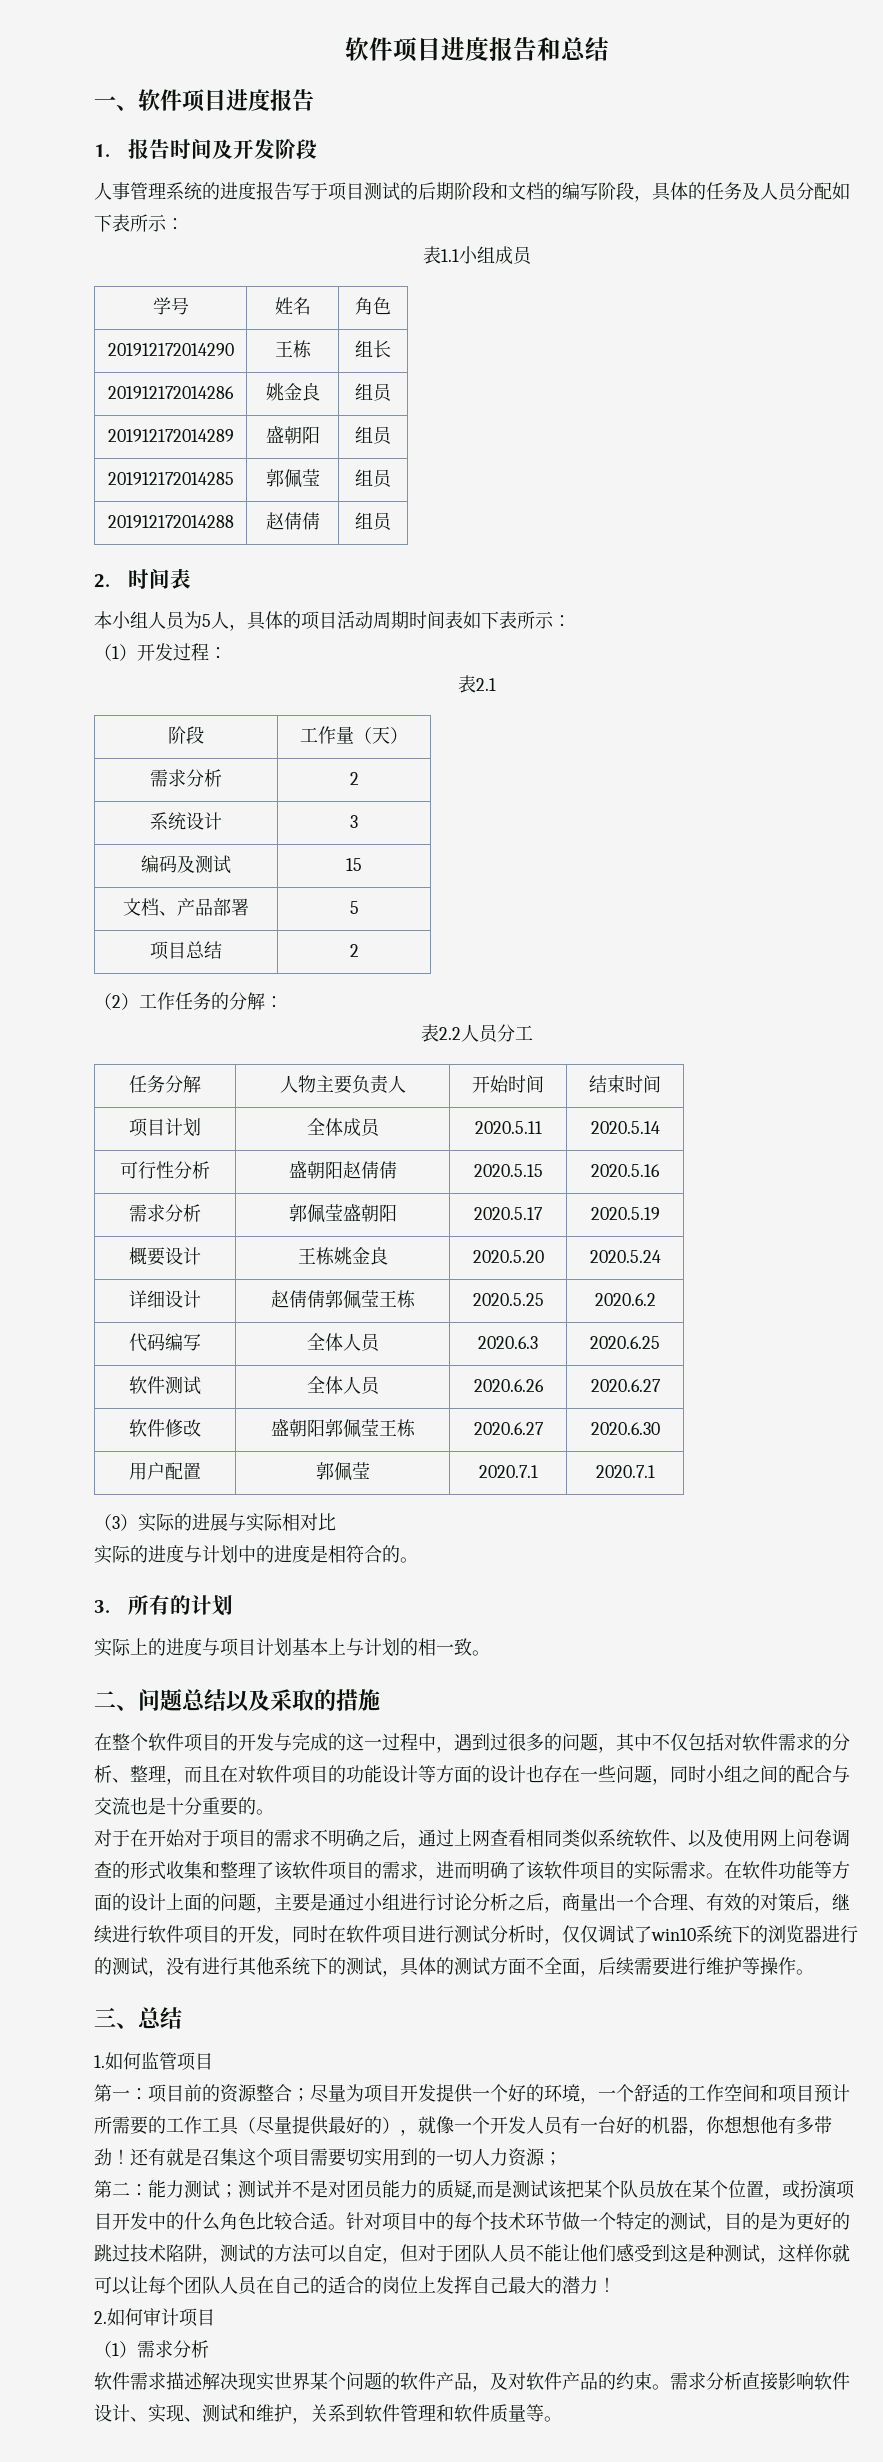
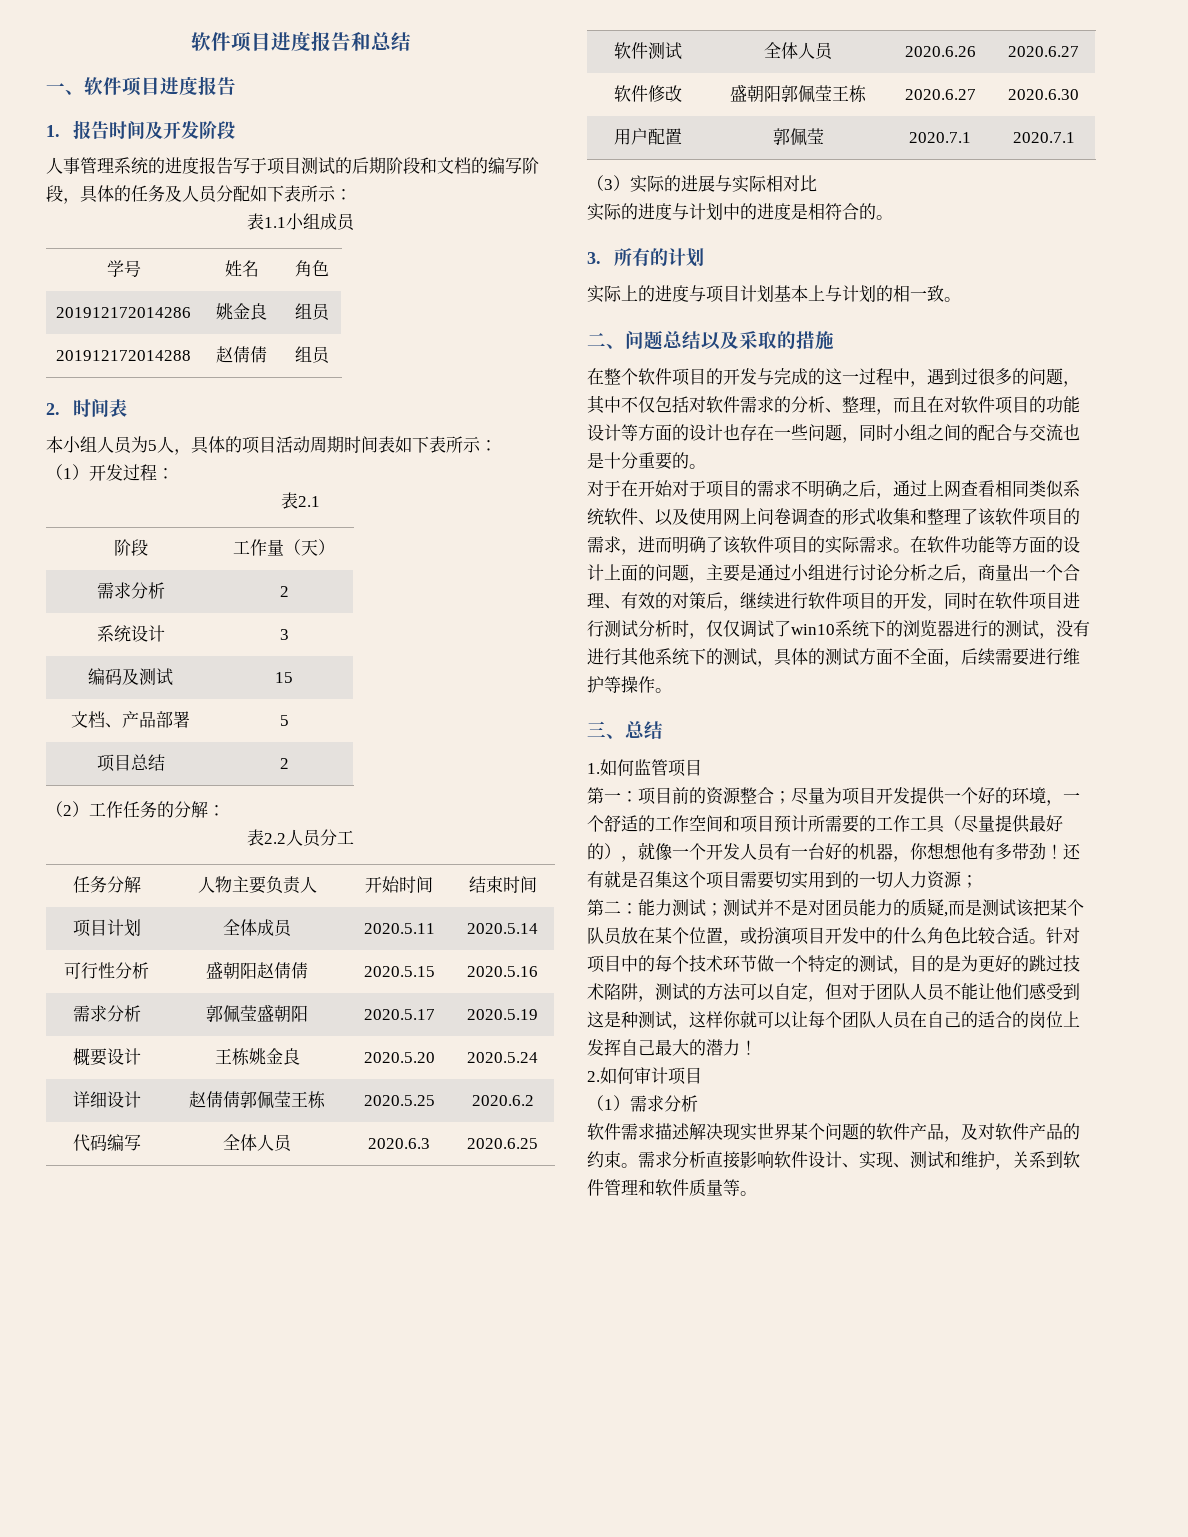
- 201912172014290 | 王栋 | 组长
- 201912172014289 | 盛朝阳 | 组员
- 201912172014285 | 郭佩莹 | 组员

